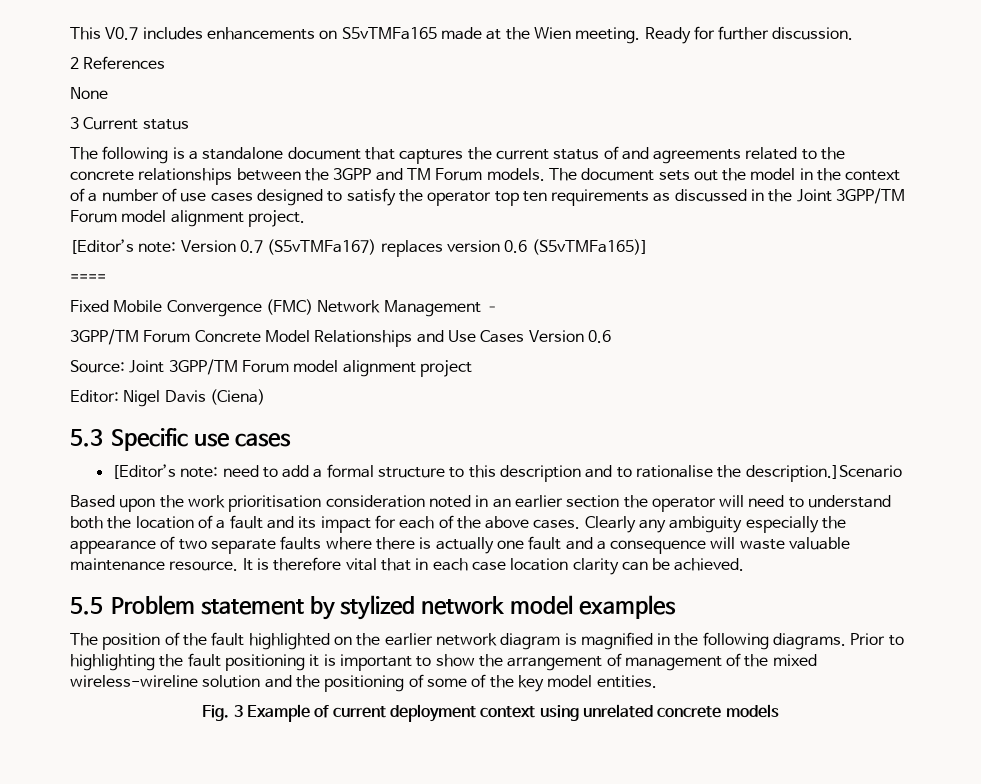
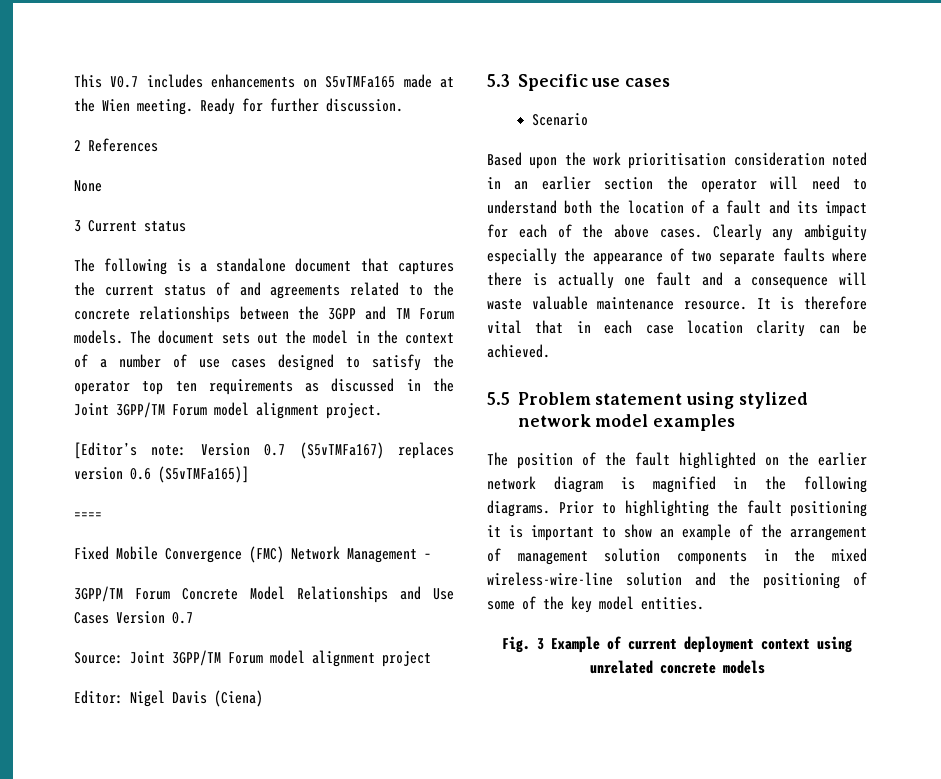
- 3GPP/TM Forum Concrete Model Relationships and Use Cases Version 0.6
+ 3GPP/TM Forum Concrete Model Relationships and Use Cases Version 0.7
- [Editor’s note: need to add a formal structure to this description and to rationalise the description.]Scenario
+ Scenario
- 5.5 Problem statement by stylized network model examples
+ 5.5 Problem statement using stylized network model examples
- Prior to highlighting the fault positioning it is important to show the arrangement of management of the mixed wireless-wireline solution and the positioning of some of the key model entities.
+ Prior to highlighting the fault positioning it is important to show an example of the arrangement of management solution components in the mixed wireless-wire-line solution and the positioning of some of the key model entities.

